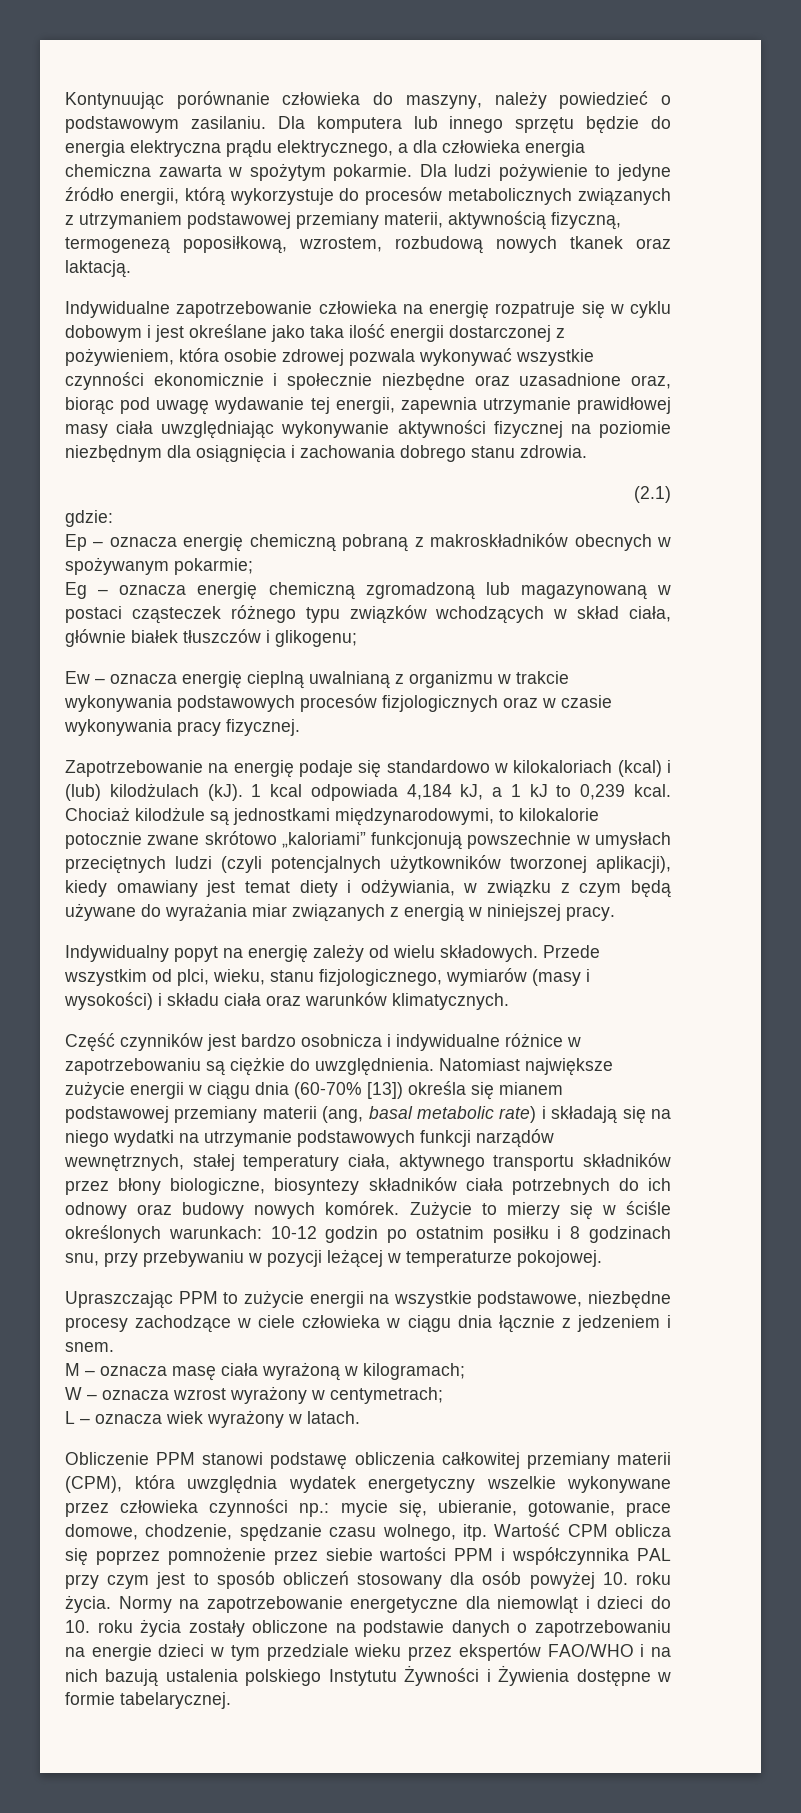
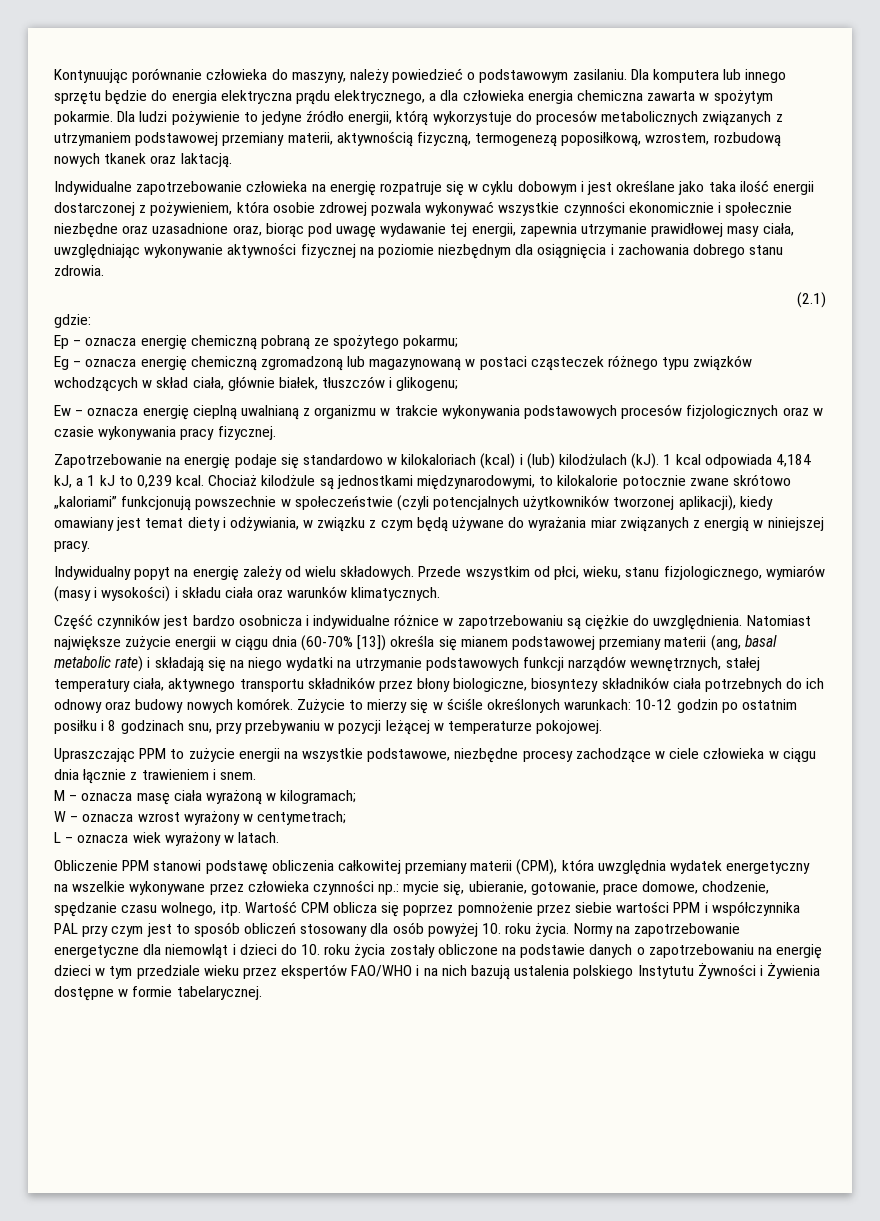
- Indywidualne zapotrzebowanie człowieka na energię rozpatruje się w cyklu dobowym i jest określane jako taka ilość energii dostarczonej z pożywieniem, która osobie zdrowej pozwala wykonywać wszystkie czynności ekonomicznie i społecznie niezbędne oraz uzasadnione oraz, biorąc pod uwagę wydawanie tej energii, zapewnia utrzymanie prawidłowej masy ciała uwzględniając wykonywanie aktywności fizycznej na poziomie niezbędnym dla osiągnięcia i zachowania dobrego stanu zdrowia.
+ Indywidualne zapotrzebowanie człowieka na energię rozpatruje się w cyklu dobowym i jest określane jako taka ilość energii dostarczonej z pożywieniem, która osobie zdrowej pozwala wykonywać wszystkie czynności ekonomicznie i społecznie niezbędne oraz uzasadnione oraz, biorąc pod uwagę wydawanie tej energii, zapewnia utrzymanie prawidłowej masy ciała, uwzględniając wykonywanie aktywności fizycznej na poziomie niezbędnym dla osiągnięcia i zachowania dobrego stanu zdrowia.
- Ep – oznacza energię chemiczną pobraną z makroskładników obecnych w spożywanym pokarmie;
+ Ep – oznacza energię chemiczną pobraną ze spożytego pokarmu;
- Eg – oznacza energię chemiczną zgromadzoną lub magazynowaną w postaci cząsteczek różnego typu związków wchodzących w skład ciała, głównie białek tłuszczów i glikogenu;
+ Eg – oznacza energię chemiczną zgromadzoną lub magazynowaną w postaci cząsteczek różnego typu związków wchodzących w skład ciała, głównie białek, tłuszczów i glikogenu;
- Chociaż kilodżule są jednostkami międzynarodowymi, to kilokalorie potocznie zwane skrótowo „kaloriami” funkcjonują powszechnie w umysłach przeciętnych ludzi (czyli potencjalnych użytkowników tworzonej aplikacji), kiedy omawiany jest temat diety i odżywiania, w związku z czym będą używane do wyrażania miar związanych z energią w niniejszej pracy.
+ Chociaż kilodżule są jednostkami międzynarodowymi, to kilokalorie potocznie zwane skrótowo „kaloriami” funkcjonują powszechnie w społeczeństwie (czyli potencjalnych użytkowników tworzonej aplikacji), kiedy omawiany jest temat diety i odżywiania, w związku z czym będą używane do wyrażania miar związanych z energią w niniejszej pracy.
- Przede wszystkim od plci, wieku, stanu fizjologicznego, wymiarów (masy i wysokości) i składu ciała oraz warunków klimatycznych.
+ Przede wszystkim od płci, wieku, stanu fizjologicznego, wymiarów (masy i wysokości) i składu ciała oraz warunków klimatycznych.
- Upraszczając PPM to zużycie energii na wszystkie podstawowe, niezbędne procesy zachodzące w ciele człowieka w ciągu dnia łącznie z jedzeniem i snem.
+ Upraszczając PPM to zużycie energii na wszystkie podstawowe, niezbędne procesy zachodzące w ciele człowieka w ciągu dnia łącznie z trawieniem i snem.
- Obliczenie PPM stanowi podstawę obliczenia całkowitej przemiany materii (CPM), która uwzględnia wydatek energetyczny wszelkie wykonywane przez człowieka czynności np.: mycie się, ubieranie, gotowanie, prace domowe, chodzenie, spędzanie czasu wolnego, itp.
+ Obliczenie PPM stanowi podstawę obliczenia całkowitej przemiany materii (CPM), która uwzględnia wydatek energetyczny na wszelkie wykonywane przez człowieka czynności np.: mycie się, ubieranie, gotowanie, prace domowe, chodzenie, spędzanie czasu wolnego, itp.
- Normy na zapotrzebowanie energetyczne dla niemowląt i dzieci do 10. roku życia zostały obliczone na podstawie danych o zapotrzebowaniu na energie dzieci w tym przedziale wieku przez ekspertów FAO/WHO i na nich bazują ustalenia polskiego Instytutu Żywności i Żywienia dostępne w formie tabelarycznej.
+ Normy na zapotrzebowanie energetyczne dla niemowląt i dzieci do 10. roku życia zostały obliczone na podstawie danych o zapotrzebowaniu na energię dzieci w tym przedziale wieku przez ekspertów FAO/WHO i na nich bazują ustalenia polskiego Instytutu Żywności i Żywienia dostępne w formie tabelarycznej.

